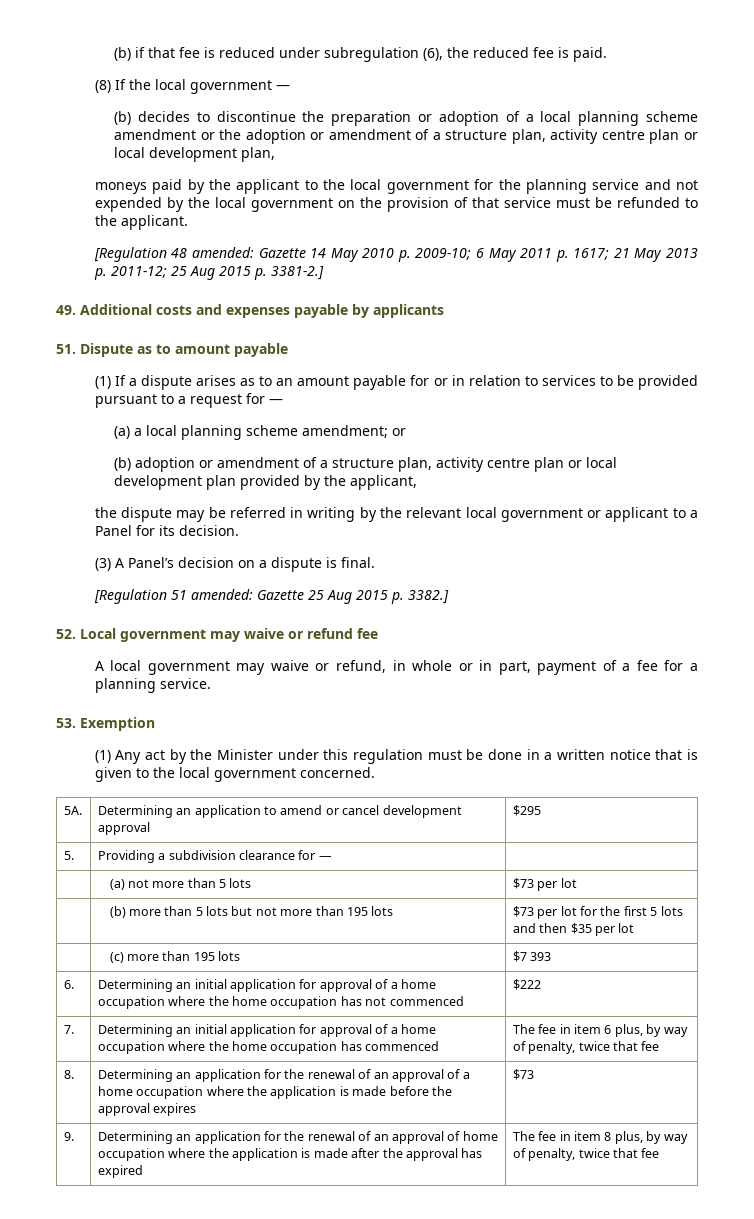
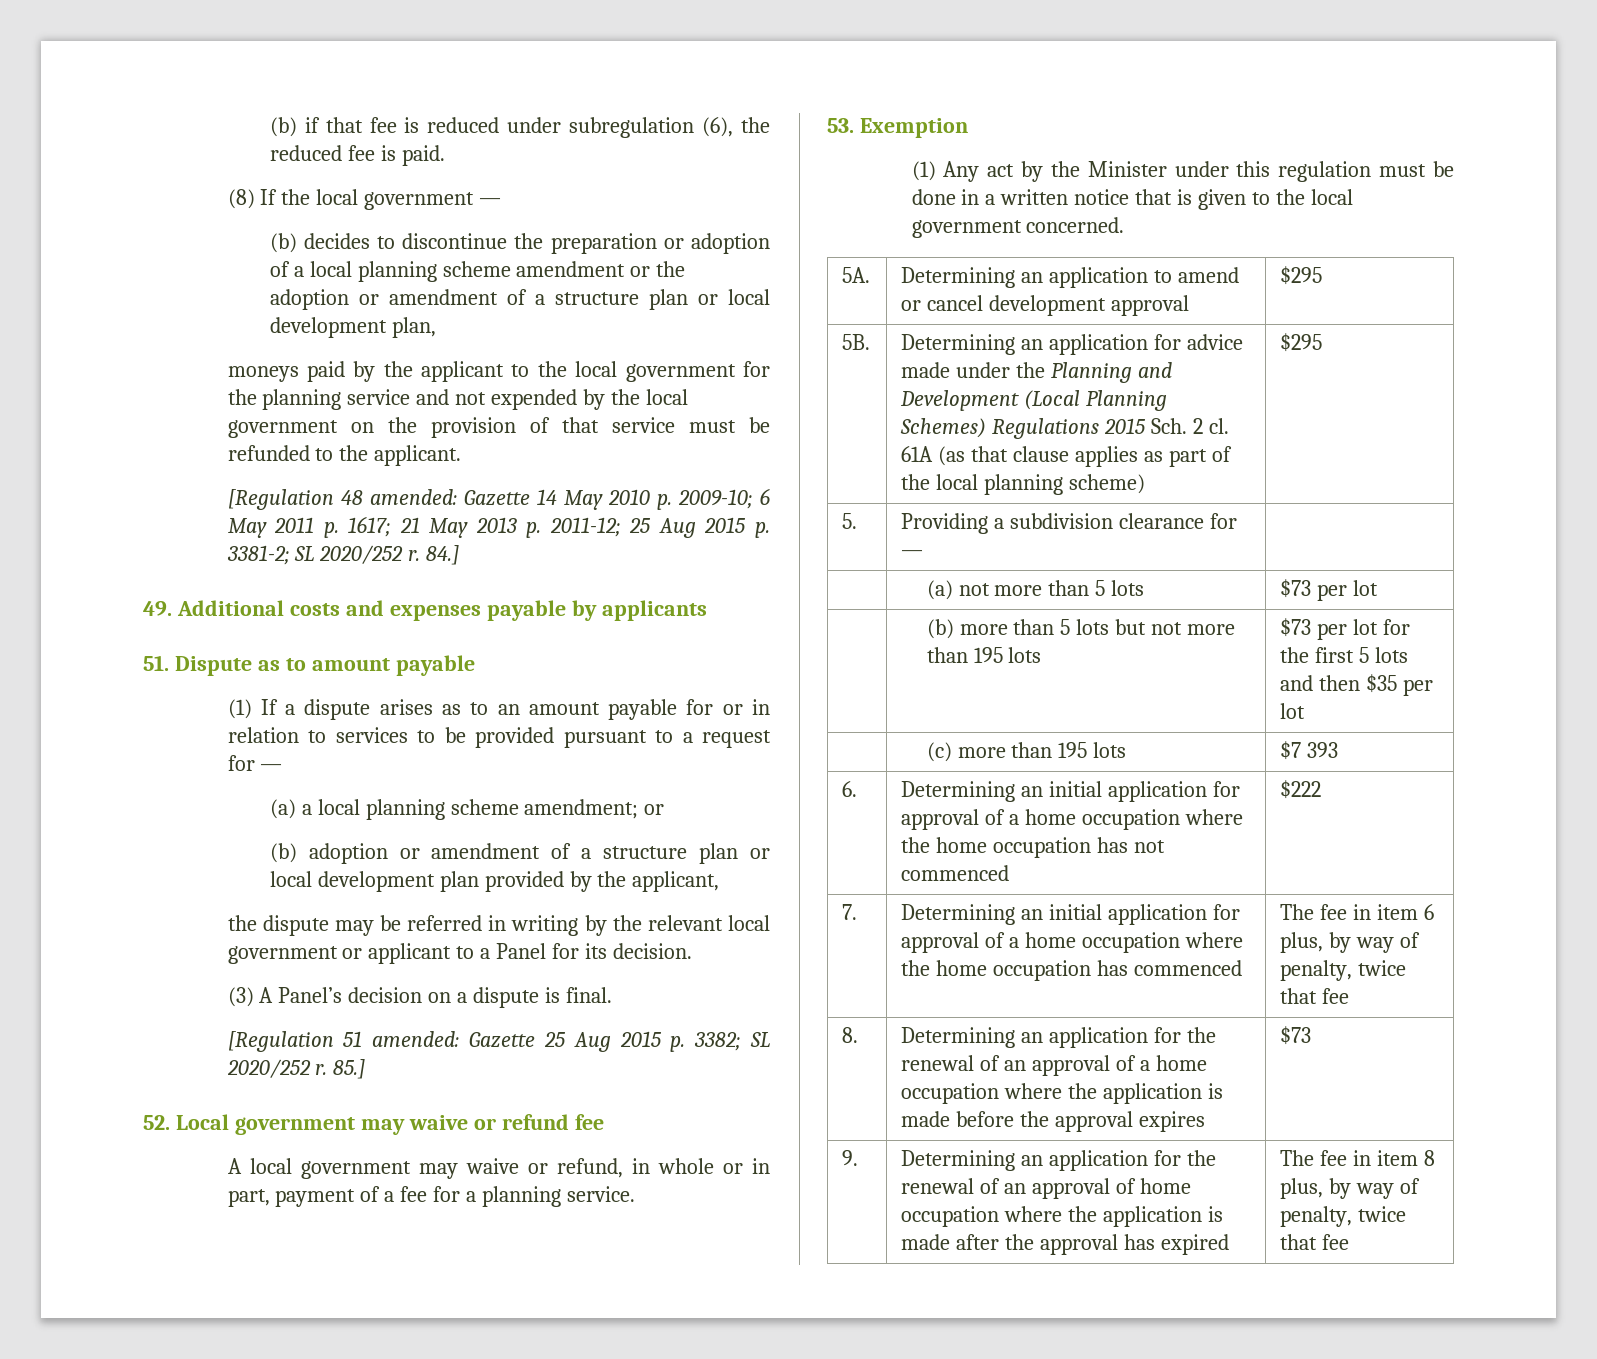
- (b) decides to discontinue the preparation or adoption of a local planning scheme amendment or the adoption or amendment of a structure plan, activity centre plan or local development plan,
+ (b) decides to discontinue the preparation or adoption of a local planning scheme amendment or the adoption or amendment of a structure plan or local development plan,
- [Regulation 48 amended: Gazette 14 May 2010 p. 2009-10; 6 May 2011 p. 1617; 21 May 2013 p. 2011-12; 25 Aug 2015 p. 3381-2.]
+ [Regulation 48 amended: Gazette 14 May 2010 p. 2009-10; 6 May 2011 p. 1617; 21 May 2013 p. 2011-12; 25 Aug 2015 p. 3381-2; SL 2020/252 r. 84.]
- (b) adoption or amendment of a structure plan, activity centre plan or local development plan provided by the applicant,
+ (b) adoption or amendment of a structure plan or local development plan provided by the applicant,
- [Regulation 51 amended: Gazette 25 Aug 2015 p. 3382.]
+ [Regulation 51 amended: Gazette 25 Aug 2015 p. 3382; SL 2020/252 r. 85.]
+ 5B. | Determining an application for advice made under the Planning and Development (Local Planning Schemes) Regulations 2015 Sch. 2 cl. 61A (as that clause applies as part of the local planning scheme) | $295

